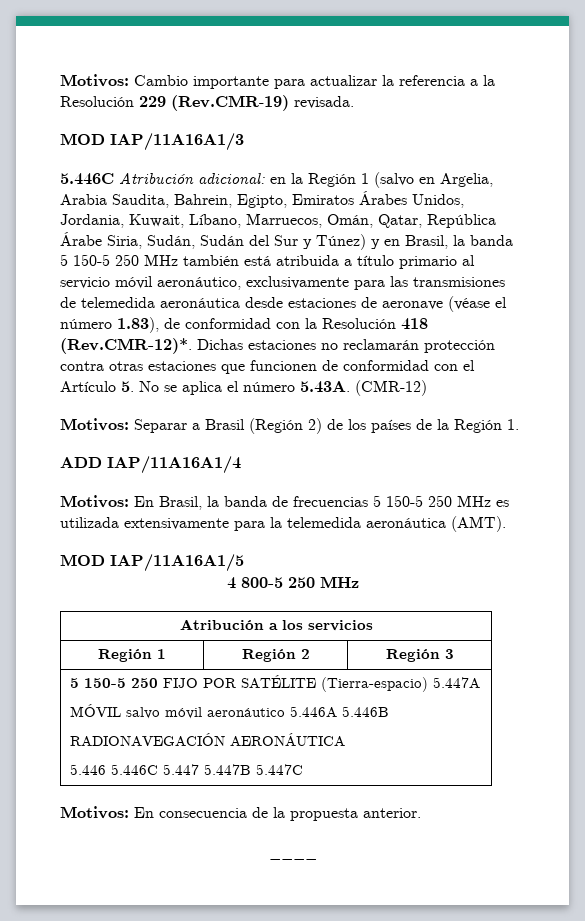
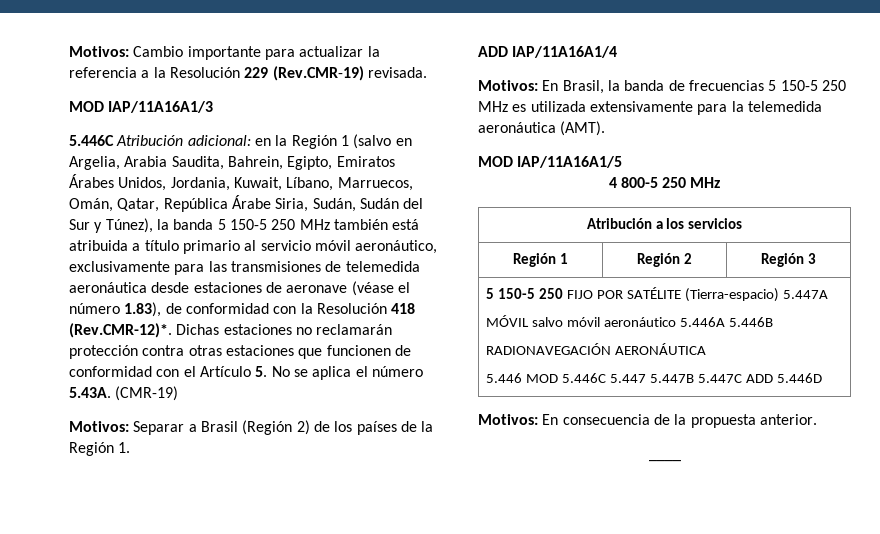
- en la Región 1 (salvo en Argelia, Arabia Saudita, Bahrein, Egipto, Emiratos Árabes Unidos, Jordania, Kuwait, Líbano, Marruecos, Omán, Qatar, República Árabe Siria, Sudán, Sudán del Sur y Túnez) y en Brasil, la banda 5 150-5 250 MHz también está atribuida a título primario al servicio móvil aeronáutico, exclusivamente para las transmisiones de telemedida aeronáutica desde estaciones de aeronave (véase el número 1.83), de conformidad con la Resolución 418 (Rev.CMR-12)*. Dichas estaciones no reclamarán protección contra otras estaciones que funcionen de conformidad con el Artículo 5. No se aplica el número 5.43A. (CMR-12)
+ en la Región 1 (salvo en Argelia, Arabia Saudita, Bahrein, Egipto, Emiratos Árabes Unidos, Jordania, Kuwait, Líbano, Marruecos, Omán, Qatar, República Árabe Siria, Sudán, Sudán del Sur y Túnez), la banda 5 150-5 250 MHz también está atribuida a título primario al servicio móvil aeronáutico, exclusivamente para las transmisiones de telemedida aeronáutica desde estaciones de aeronave (véase el número 1.83), de conformidad con la Resolución 418 (Rev.CMR-12)*. Dichas estaciones no reclamarán protección contra otras estaciones que funcionen de conformidad con el Artículo 5. No se aplica el número 5.43A. (CMR-19)
  5 150-5 250 FIJO POR SATÉLITE (Tierra-espacio) 5.447A
  MÓVIL salvo móvil aeronáutico 5.446A 5.446B
  RADIONAVEGACIÓN AERONÁUTICA
- 5.446 5.446C 5.447 5.447B 5.447C
+ 5.446 MOD 5.446C 5.447 5.447B 5.447C ADD 5.446D

